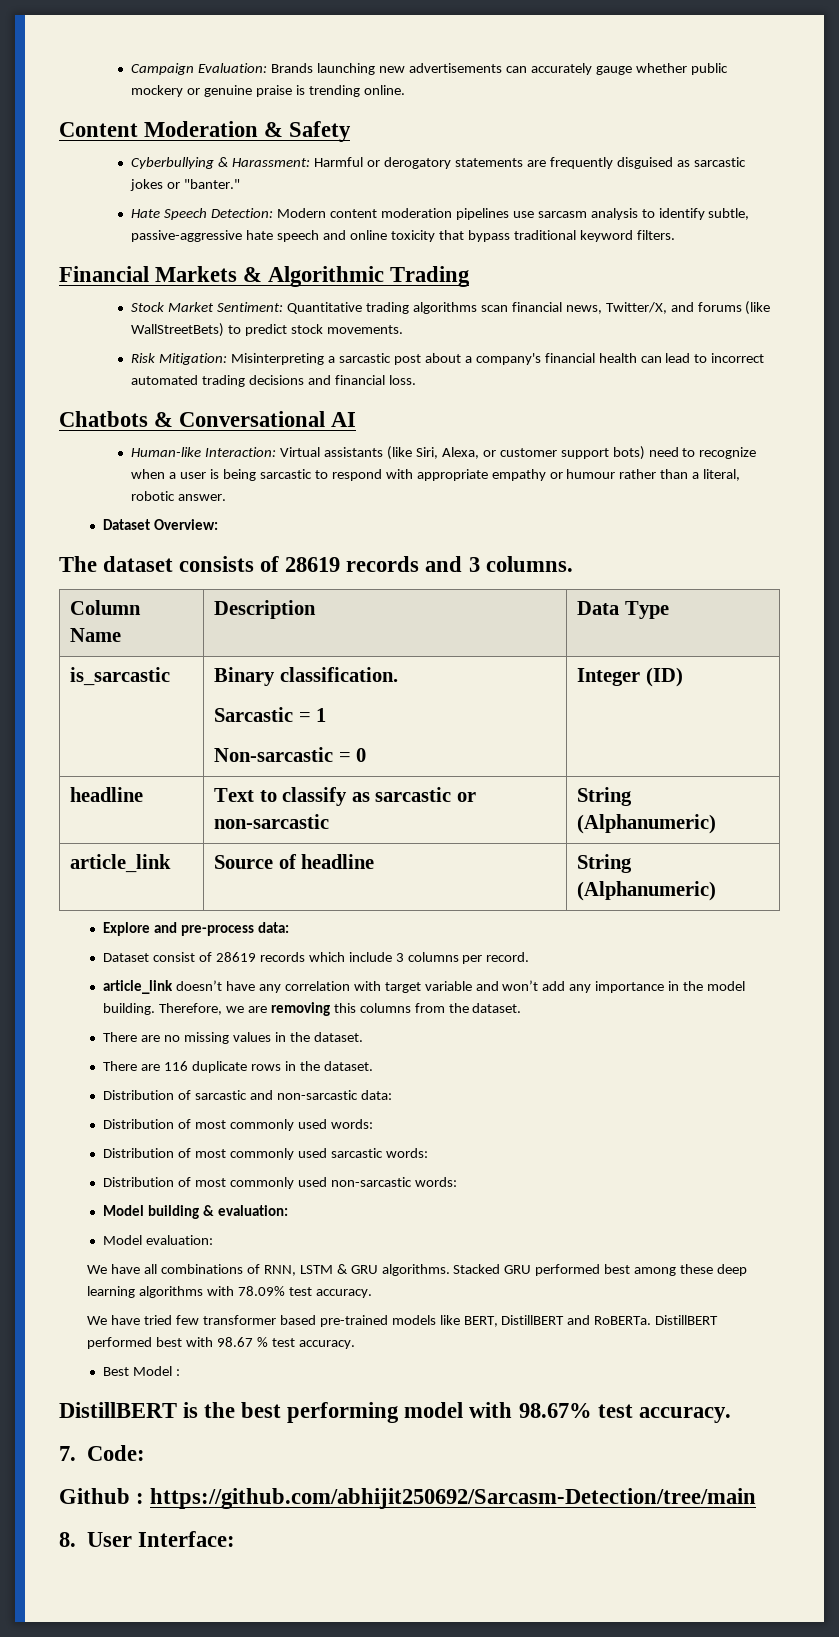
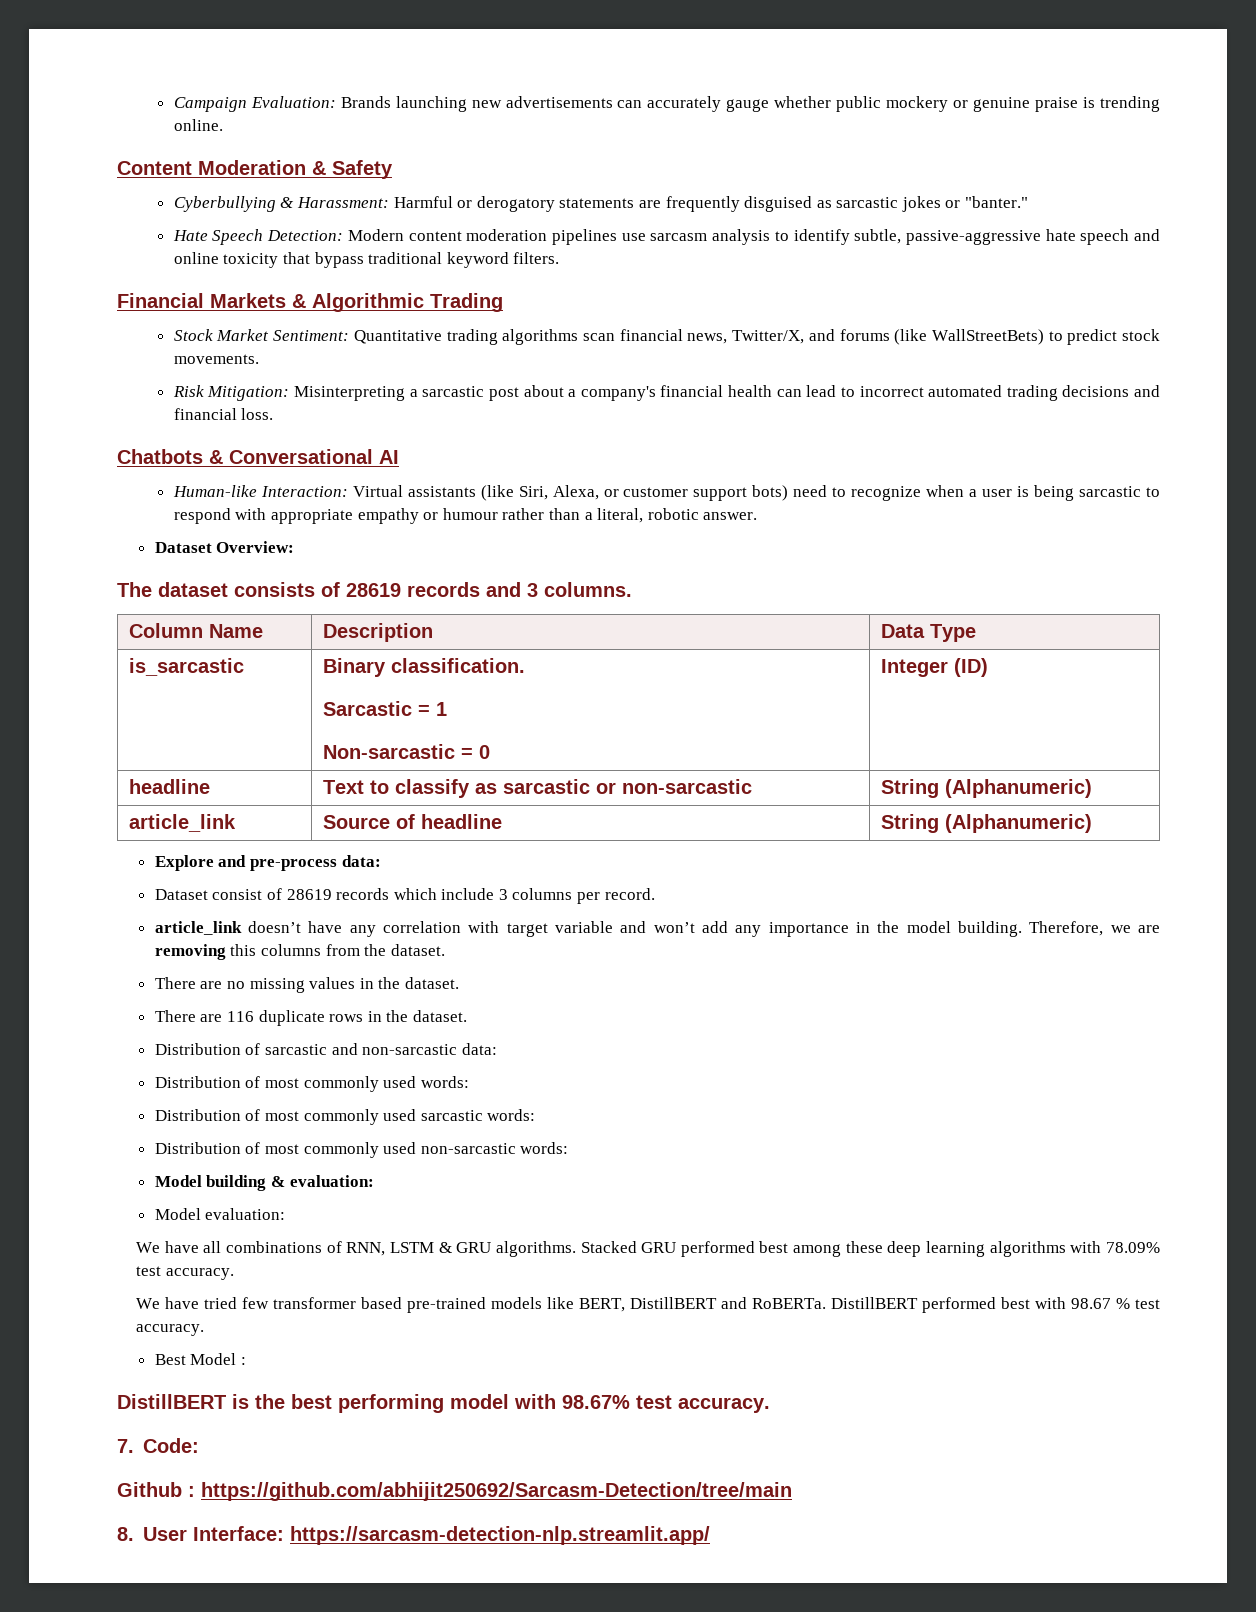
- 8. User Interface:
+ 8. User Interface: https://sarcasm-detection-nlp.streamlit.app/

